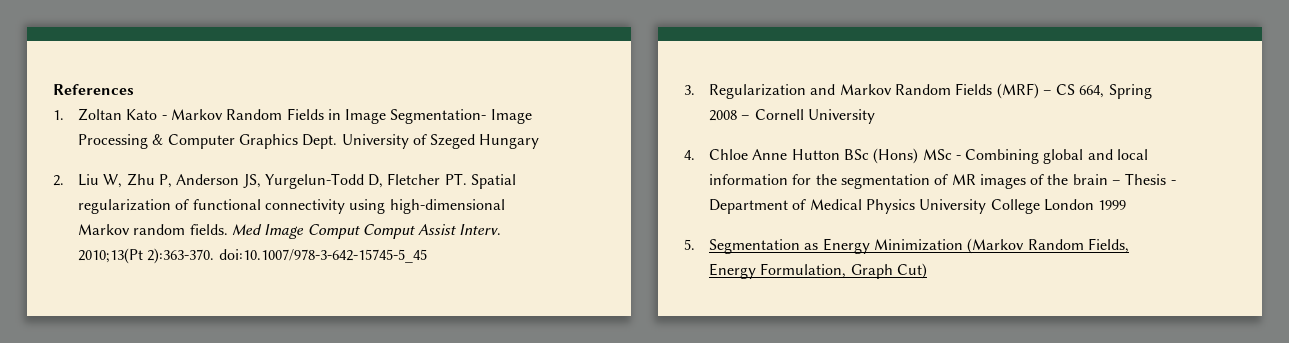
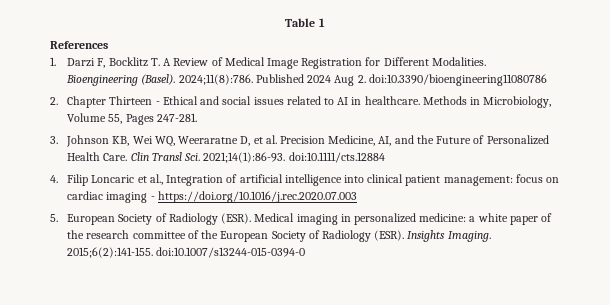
+ Table 1
- 1. Zoltan Kato - Markov Random Fields in Image Segmentation- Image Processing & Computer Graphics Dept. University of Szeged Hungary
- 2. Liu W, Zhu P, Anderson JS, Yurgelun-Todd D, Fletcher PT. Spatial regularization of functional connectivity using high-dimensional Markov random fields. Med Image Comput Comput Assist Interv. 2010;13(Pt 2):363-370. doi:10.1007/978-3-642-15745-5_45
- 3. Regularization and Markov Random Fields (MRF) – CS 664, Spring 2008 – Cornell University
- 4. Chloe Anne Hutton BSc (Hons) MSc - Combining global and local information for the segmentation of MR images of the brain – Thesis - Department of Medical Physics University College London 1999
- 5. Segmentation as Energy Minimization (Markov Random Fields, Energy Formulation, Graph Cut)
+ 1. Darzi F, Bocklitz T. A Review of Medical Image Registration for Different Modalities. Bioengineering (Basel). 2024;11(8):786. Published 2024 Aug 2. doi:10.3390/bioengineering11080786
+ 2. Chapter Thirteen - Ethical and social issues related to AI in healthcare. Methods in Microbiology, Volume 55, Pages 247-281.
+ 3. Johnson KB, Wei WQ, Weeraratne D, et al. Precision Medicine, AI, and the Future of Personalized Health Care. Clin Transl Sci. 2021;14(1):86-93. doi:10.1111/cts.12884
+ 4. Filip Loncaric et al., Integration of artificial intelligence into clinical patient management: focus on cardiac imaging - https://doi.org/10.1016/j.rec.2020.07.003
+ 5. European Society of Radiology (ESR). Medical imaging in personalized medicine: a white paper of the research committee of the European Society of Radiology (ESR). Insights Imaging. 2015;6(2):141-155. doi:10.1007/s13244-015-0394-0

